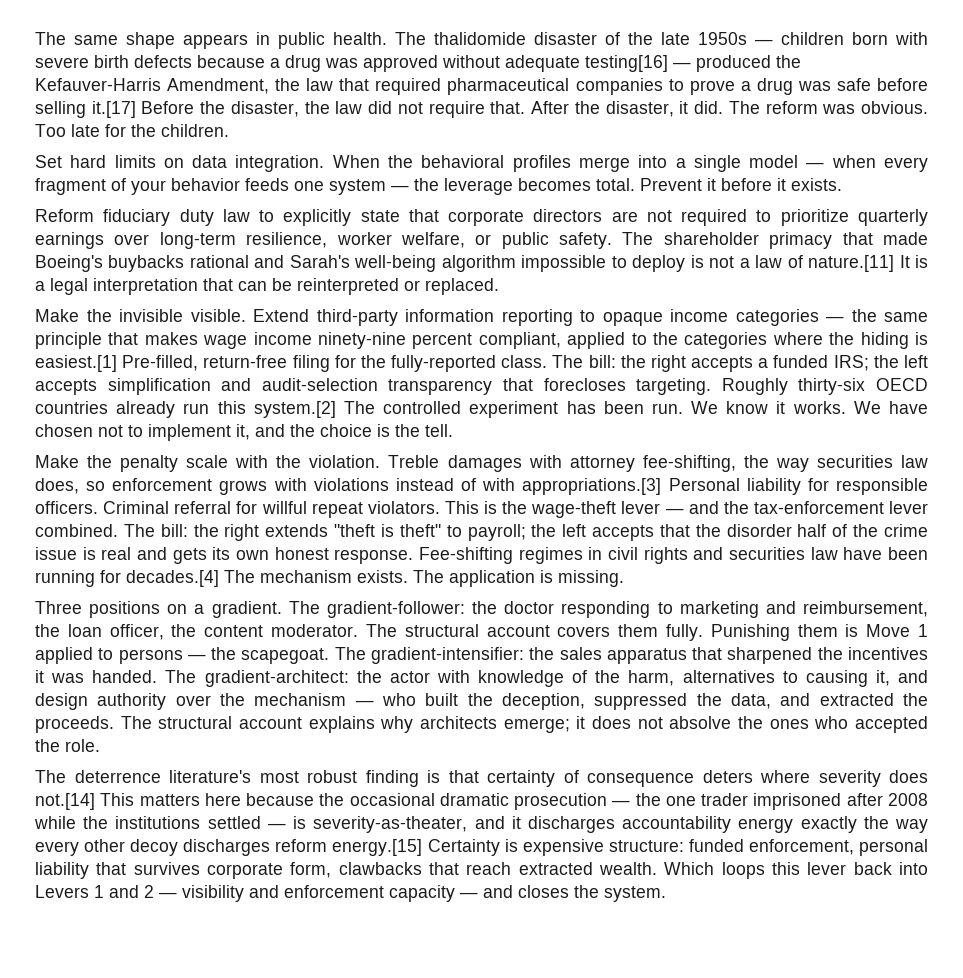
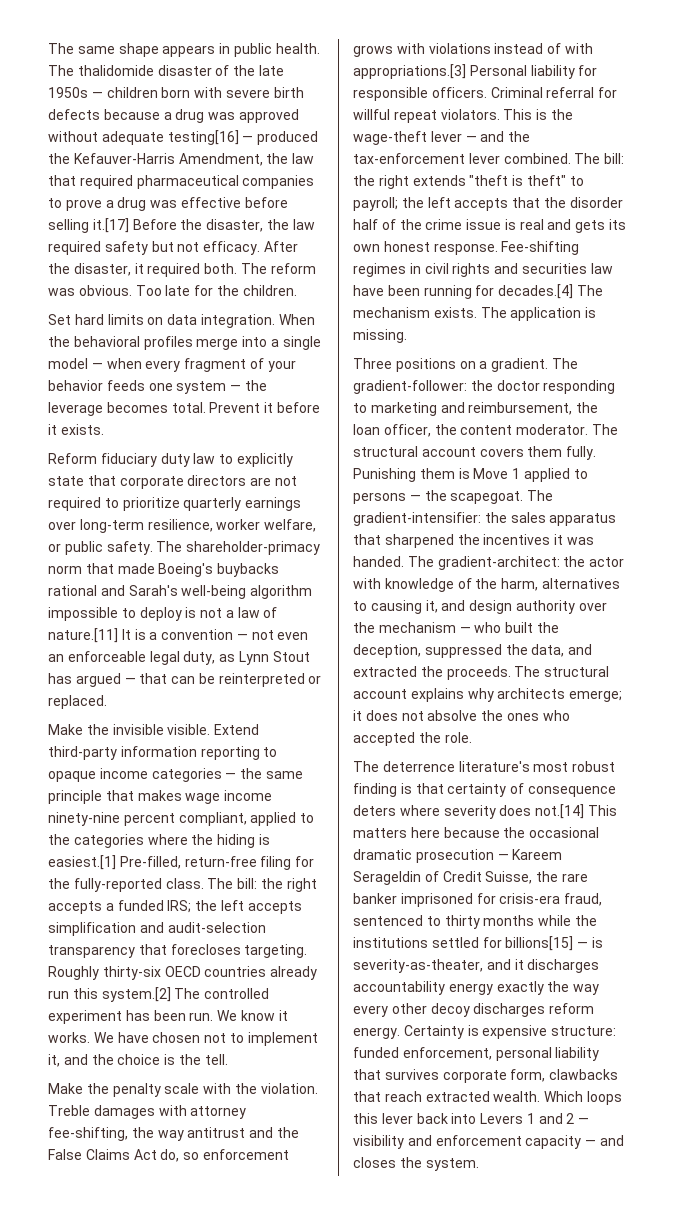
- The thalidomide disaster of the late 1950s — children born with severe birth defects because a drug was approved without adequate testing[16] — produced the Kefauver-Harris Amendment, the law that required pharmaceutical companies to prove a drug was safe before selling it.[17] Before the disaster, the law did not require that.
+ The thalidomide disaster of the late 1950s — children born with severe birth defects because a drug was approved without adequate testing[16] — produced the Kefauver-Harris Amendment, the law that required pharmaceutical companies to prove a drug was effective before selling it.[17] Before the disaster, the law required safety but not efficacy.
- After the disaster, it did.
+ After the disaster, it required both.
- The shareholder primacy that made Boeing's buybacks rational and Sarah's well-being algorithm impossible to deploy is not a law of nature.[11] It is a legal interpretation that can be reinterpreted or replaced.
+ The shareholder-primacy norm that made Boeing's buybacks rational and Sarah's well-being algorithm impossible to deploy is not a law of nature.[11] It is a convention — not even an enforceable legal duty, as Lynn Stout has argued — that can be reinterpreted or replaced.
- Treble damages with attorney fee-shifting, the way securities law does, so enforcement grows with violations instead of with appropriations.[3] Personal liability for responsible officers.
+ Treble damages with attorney fee-shifting, the way antitrust and the False Claims Act do, so enforcement grows with violations instead of with appropriations.[3] Personal liability for responsible officers.
- The deterrence literature's most robust finding is that certainty of consequence deters where severity does not.[14] This matters here because the occasional dramatic prosecution — the one trader imprisoned after 2008 while the institutions settled — is severity-as-theater, and it discharges accountability energy exactly the way every other decoy discharges reform energy.[15] Certainty is expensive structure:
+ The deterrence literature's most robust finding is that certainty of consequence deters where severity does not.[14] This matters here because the occasional dramatic prosecution — Kareem Serageldin of Credit Suisse, the rare banker imprisoned for crisis-era fraud, sentenced to thirty months while the institutions settled for billions[15] — is severity-as-theater, and it discharges accountability energy exactly the way every other decoy discharges reform energy. Certainty is expensive structure:

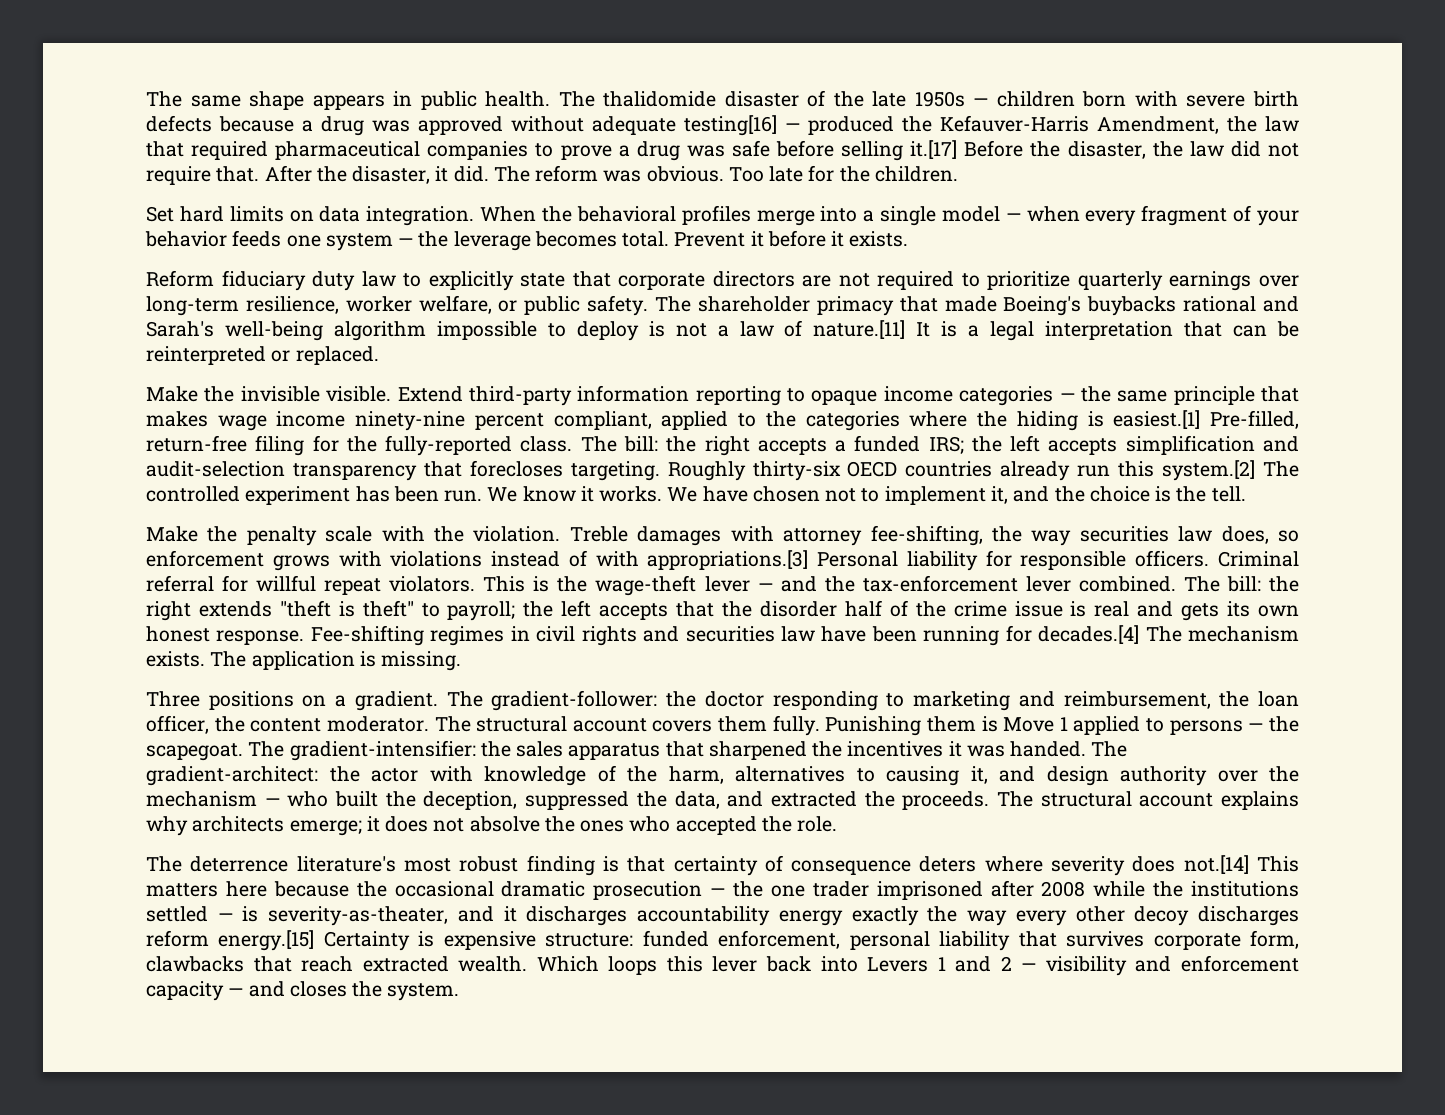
- The thalidomide disaster of the late 1950s — children born with severe birth defects because a drug was approved without adequate testing[16] — produced the Kefauver-Harris Amendment, the law that required pharmaceutical companies to prove a drug was effective before selling it.[17] Before the disaster, the law required safety but not efficacy.
+ The thalidomide disaster of the late 1950s — children born with severe birth defects because a drug was approved without adequate testing[16] — produced the Kefauver-Harris Amendment, the law that required pharmaceutical companies to prove a drug was safe before selling it.[17] Before the disaster, the law did not require that.
- After the disaster, it required both.
+ After the disaster, it did.
- The shareholder-primacy norm that made Boeing's buybacks rational and Sarah's well-being algorithm impossible to deploy is not a law of nature.[11] It is a convention — not even an enforceable legal duty, as Lynn Stout has argued — that can be reinterpreted or replaced.
+ The shareholder primacy that made Boeing's buybacks rational and Sarah's well-being algorithm impossible to deploy is not a law of nature.[11] It is a legal interpretation that can be reinterpreted or replaced.
- Treble damages with attorney fee-shifting, the way antitrust and the False Claims Act do, so enforcement grows with violations instead of with appropriations.[3] Personal liability for responsible officers.
+ Treble damages with attorney fee-shifting, the way securities law does, so enforcement grows with violations instead of with appropriations.[3] Personal liability for responsible officers.
- The deterrence literature's most robust finding is that certainty of consequence deters where severity does not.[14] This matters here because the occasional dramatic prosecution — Kareem Serageldin of Credit Suisse, the rare banker imprisoned for crisis-era fraud, sentenced to thirty months while the institutions settled for billions[15] — is severity-as-theater, and it discharges accountability energy exactly the way every other decoy discharges reform energy. Certainty is expensive structure:
+ The deterrence literature's most robust finding is that certainty of consequence deters where severity does not.[14] This matters here because the occasional dramatic prosecution — the one trader imprisoned after 2008 while the institutions settled — is severity-as-theater, and it discharges accountability energy exactly the way every other decoy discharges reform energy.[15] Certainty is expensive structure:

